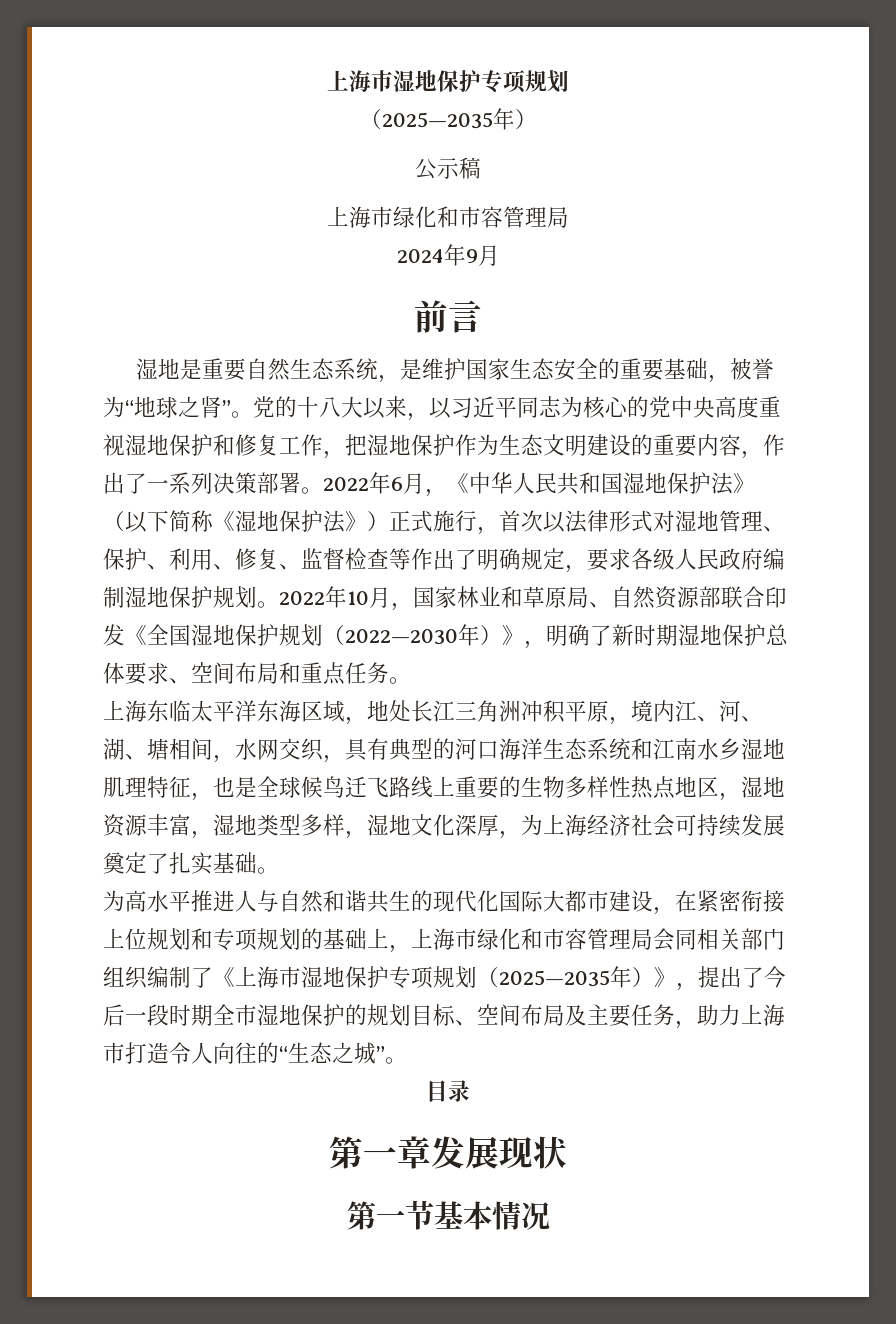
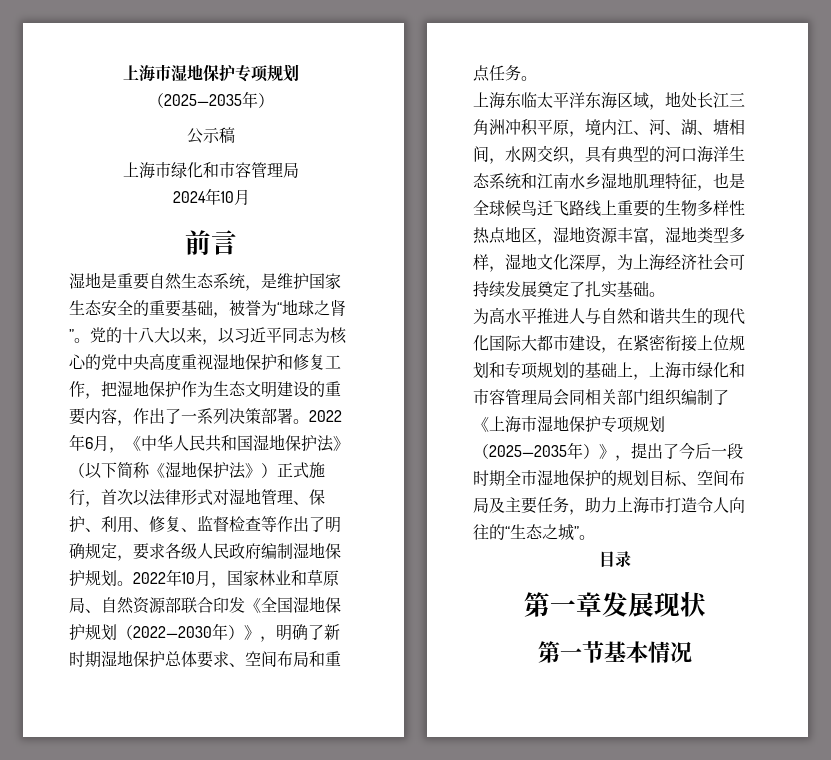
- 2024年9月
+ 2024年10月

